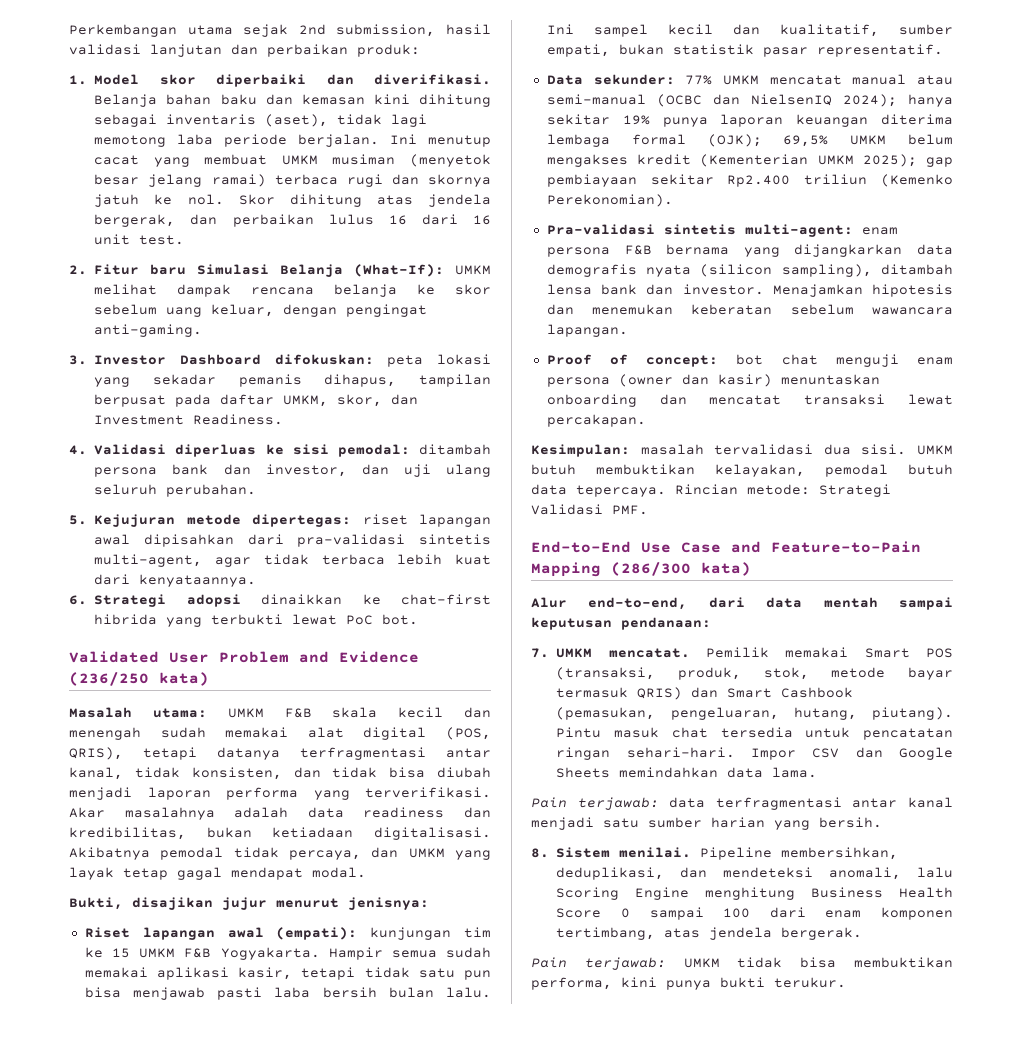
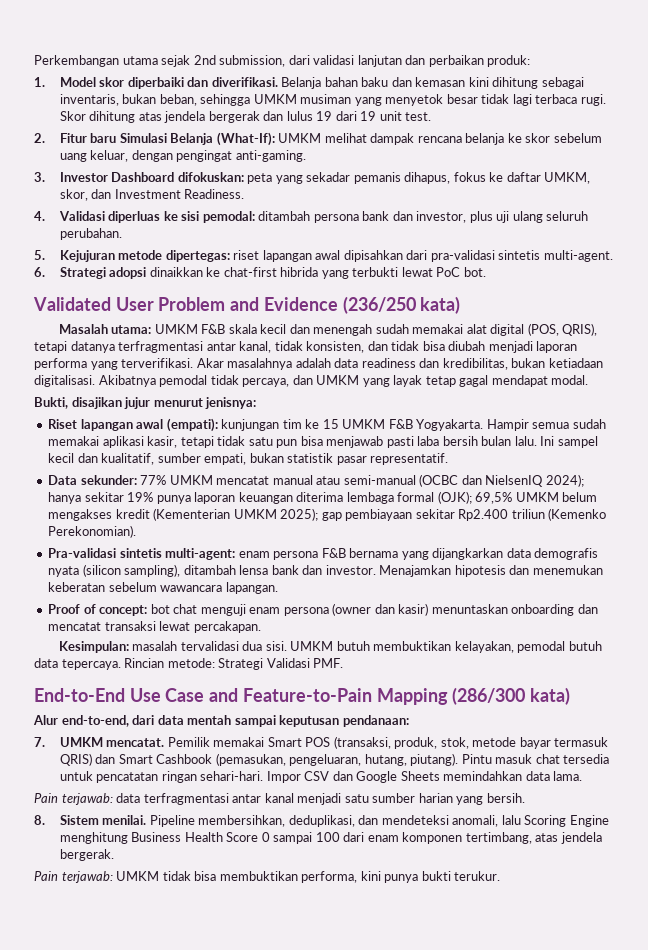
- Perkembangan utama sejak 2nd submission, hasil validasi lanjutan dan perbaikan produk:
+ Perkembangan utama sejak 2nd submission, dari validasi lanjutan dan perbaikan produk:
- Belanja bahan baku dan kemasan kini dihitung sebagai inventaris (aset), tidak lagi memotong laba periode berjalan. Ini menutup cacat yang membuat UMKM musiman (menyetok besar jelang ramai) terbaca rugi dan skornya jatuh ke nol. Skor dihitung atas jendela bergerak, dan perbaikan lulus 16 dari 16 unit test.
+ Belanja bahan baku dan kemasan kini dihitung sebagai inventaris, bukan beban, sehingga UMKM musiman yang menyetok besar tidak lagi terbaca rugi. Skor dihitung atas jendela bergerak dan lulus 19 dari 19 unit test.
- 3. Investor Dashboard difokuskan: peta lokasi yang sekadar pemanis dihapus, tampilan berpusat pada daftar UMKM, skor, dan Investment Readiness.
+ 3. Investor Dashboard difokuskan: peta yang sekadar pemanis dihapus, fokus ke daftar UMKM, skor, dan Investment Readiness.
- 4. Validasi diperluas ke sisi pemodal: ditambah persona bank dan investor, dan uji ulang seluruh perubahan.
+ 4. Validasi diperluas ke sisi pemodal: ditambah persona bank dan investor, plus uji ulang seluruh perubahan.
- 5. Kejujuran metode dipertegas: riset lapangan awal dipisahkan dari pra-validasi sintetis multi-agent, agar tidak terbaca lebih kuat dari kenyataannya.
+ 5. Kejujuran metode dipertegas: riset lapangan awal dipisahkan dari pra-validasi sintetis multi-agent.

